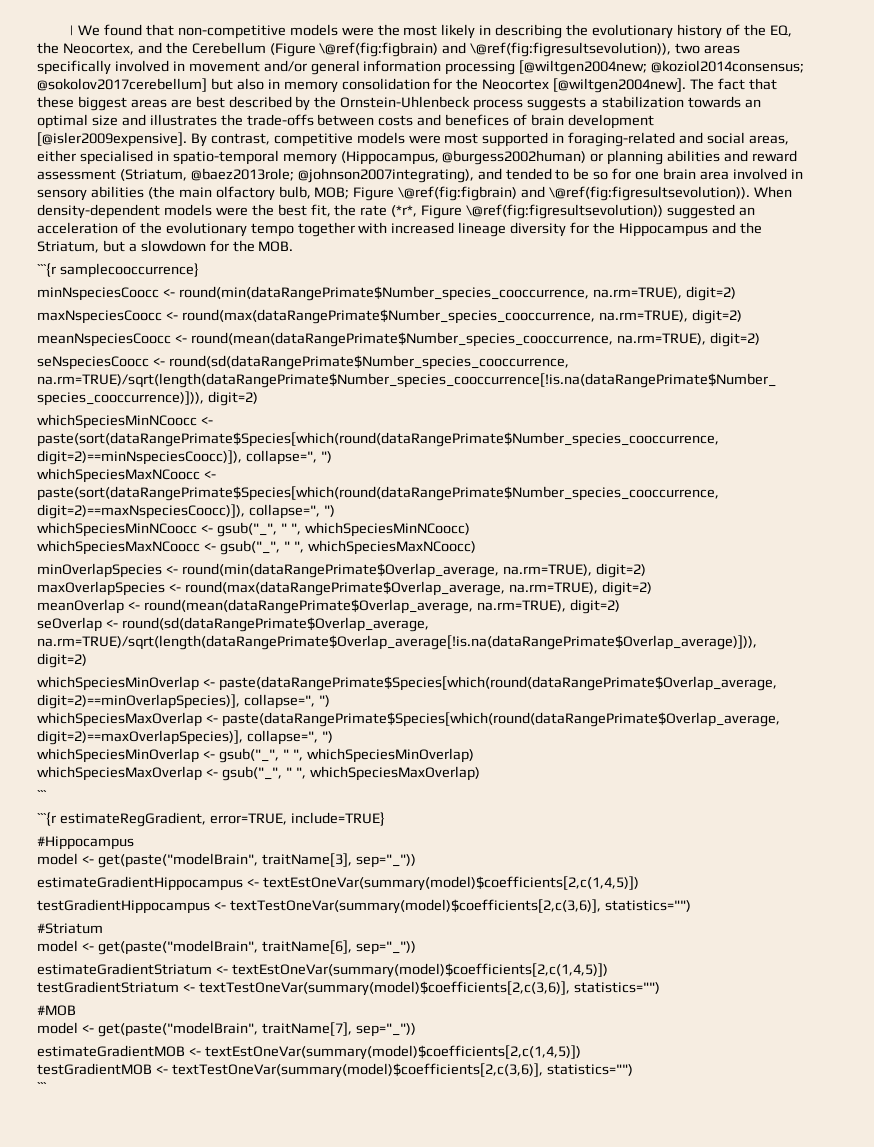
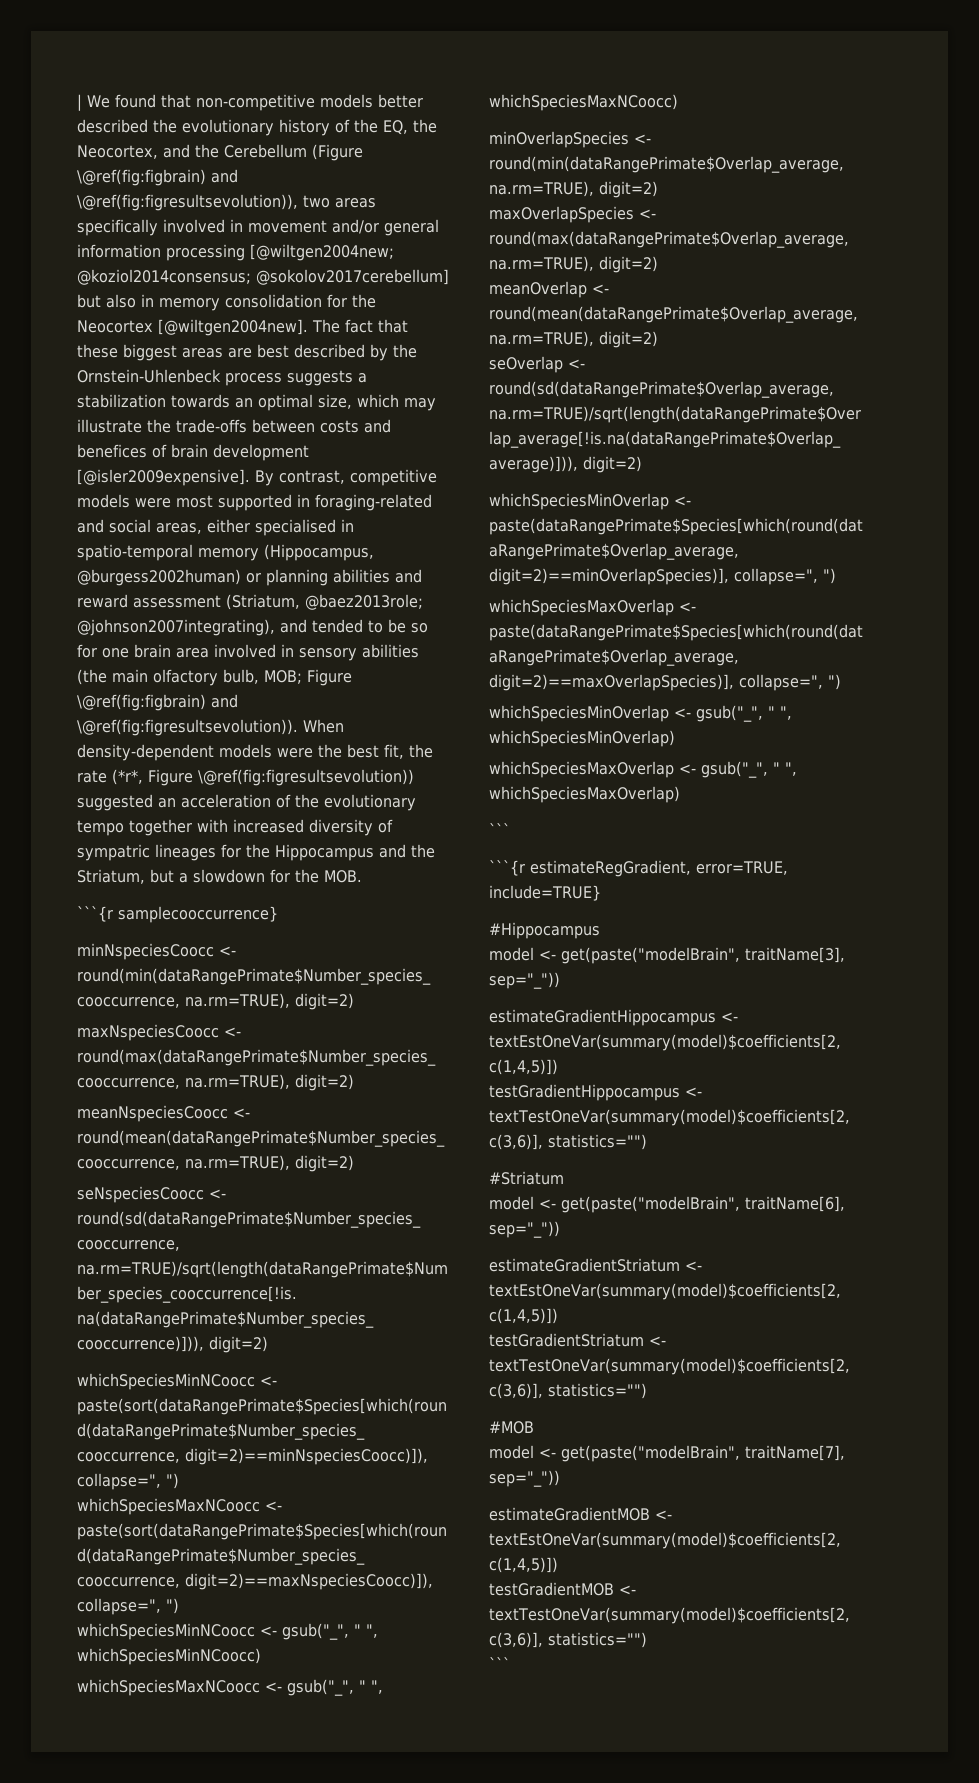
- | We found that non-competitive models were the most likely in describing the evolutionary history of the EQ, the Neocortex, and the Cerebellum (Figure \@ref(fig:figbrain) and \@ref(fig:figresultsevolution)), two areas specifically involved in movement and/or general information processing [@wiltgen2004new; @koziol2014consensus; @sokolov2017cerebellum] but also in memory consolidation for the Neocortex [@wiltgen2004new].
+ | We found that non-competitive models better described the evolutionary history of the EQ, the Neocortex, and the Cerebellum (Figure \@ref(fig:figbrain) and \@ref(fig:figresultsevolution)), two areas specifically involved in movement and/or general information processing [@wiltgen2004new; @koziol2014consensus; @sokolov2017cerebellum] but also in memory consolidation for the Neocortex [@wiltgen2004new].
- The fact that these biggest areas are best described by the Ornstein-Uhlenbeck process suggests a stabilization towards an optimal size and illustrates the trade-offs between costs and benefices of brain development [@isler2009expensive].
+ The fact that these biggest areas are best described by the Ornstein-Uhlenbeck process suggests a stabilization towards an optimal size, which may illustrate the trade-offs between costs and benefices of brain development [@isler2009expensive].
- When density-dependent models were the best fit, the rate (*r*, Figure \@ref(fig:figresultsevolution)) suggested an acceleration of the evolutionary tempo together with increased lineage diversity for the Hippocampus and the Striatum, but a slowdown for the MOB.
+ When density-dependent models were the best fit, the rate (*r*, Figure \@ref(fig:figresultsevolution)) suggested an acceleration of the evolutionary tempo together with increased diversity of sympatric lineages for the Hippocampus and the Striatum, but a slowdown for the MOB.

